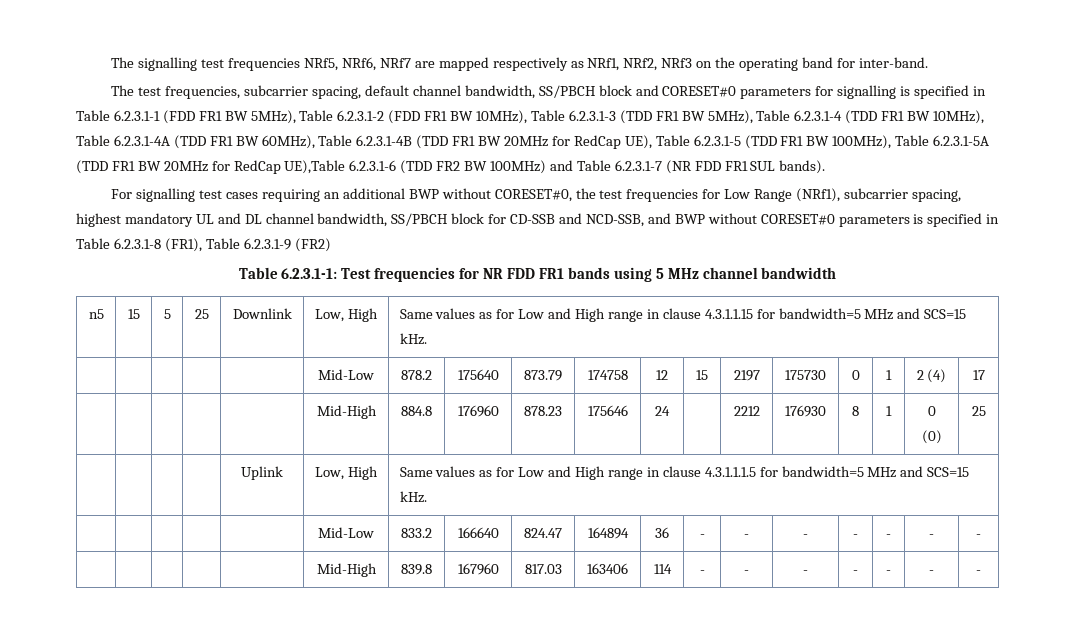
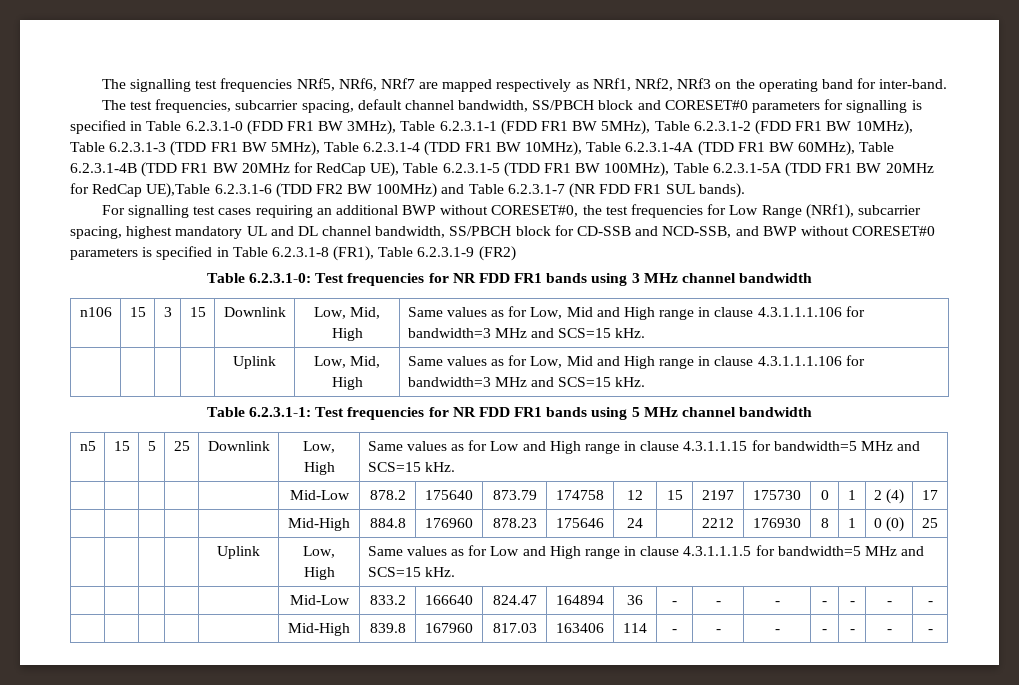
- The test frequencies, subcarrier spacing, default channel bandwidth, SS/PBCH block and CORESET#0 parameters for signalling is specified in Table 6.2.3.1-1 (FDD FR1 BW 5MHz), Table 6.2.3.1-2 (FDD FR1 BW 10MHz), Table 6.2.3.1-3 (TDD FR1 BW 5MHz), Table 6.2.3.1-4 (TDD FR1 BW 10MHz), Table 6.2.3.1-4A (TDD FR1 BW 60MHz), Table 6.2.3.1-4B (TDD FR1 BW 20MHz for RedCap UE), Table 6.2.3.1-5 (TDD FR1 BW 100MHz), Table 6.2.3.1-5A (TDD FR1 BW 20MHz for RedCap UE),Table 6.2.3.1-6 (TDD FR2 BW 100MHz) and Table 6.2.3.1-7 (NR FDD FR1 SUL bands).
+ The test frequencies, subcarrier spacing, default channel bandwidth, SS/PBCH block and CORESET#0 parameters for signalling is specified in Table 6.2.3.1-0 (FDD FR1 BW 3MHz), Table 6.2.3.1-1 (FDD FR1 BW 5MHz), Table 6.2.3.1-2 (FDD FR1 BW 10MHz), Table 6.2.3.1-3 (TDD FR1 BW 5MHz), Table 6.2.3.1-4 (TDD FR1 BW 10MHz), Table 6.2.3.1-4A (TDD FR1 BW 60MHz), Table 6.2.3.1-4B (TDD FR1 BW 20MHz for RedCap UE), Table 6.2.3.1-5 (TDD FR1 BW 100MHz), Table 6.2.3.1-5A (TDD FR1 BW 20MHz for RedCap UE),Table 6.2.3.1-6 (TDD FR2 BW 100MHz) and Table 6.2.3.1-7 (NR FDD FR1 SUL bands).
+ Table 6.2.3.1-0: Test frequencies for NR FDD FR1 bands using 3 MHz channel bandwidth
+ n106 | 15 | 3 | 15 | Downlink | Low, Mid, High | Same values as for Low, Mid and High range in clause 4.3.1.1.1.106 for bandwidth=3 MHz and SCS=15 kHz.
+ | | | | Uplink | Low, Mid, High | Same values as for Low, Mid and High range in clause 4.3.1.1.1.106 for bandwidth=3 MHz and SCS=15 kHz.

